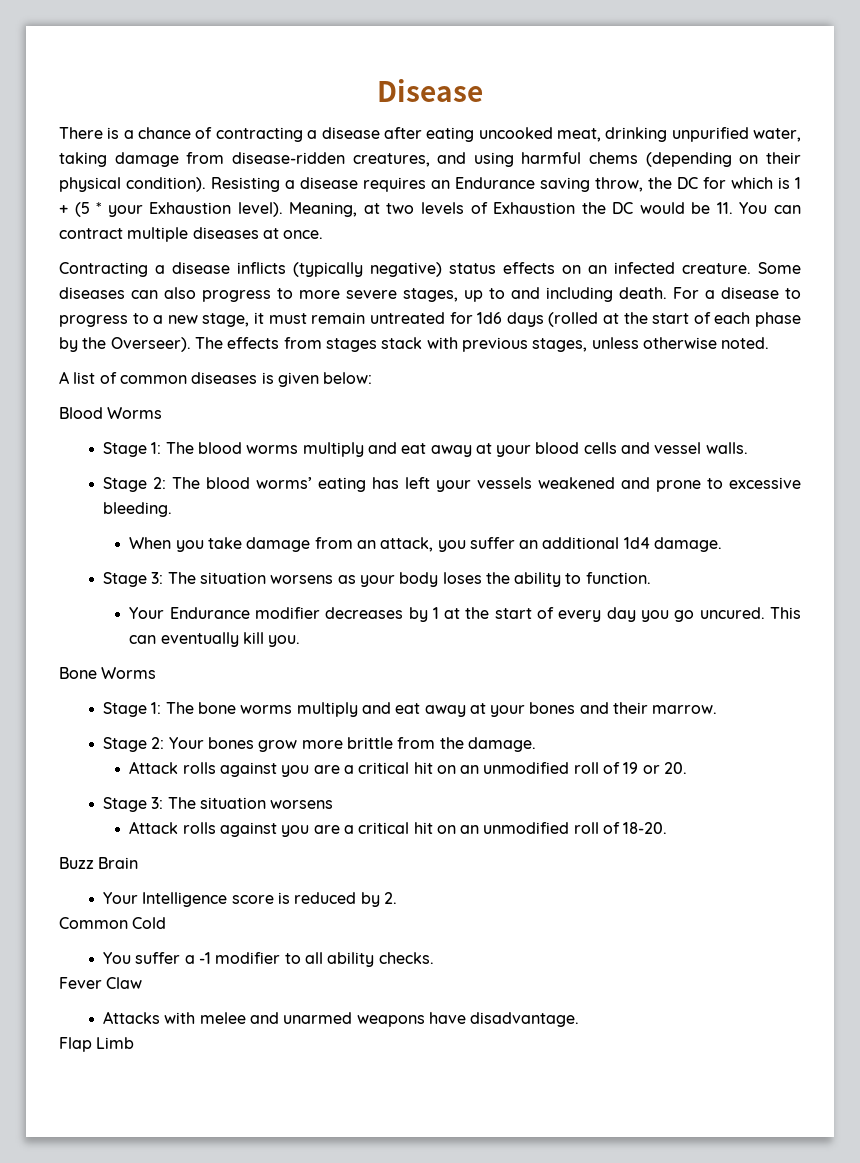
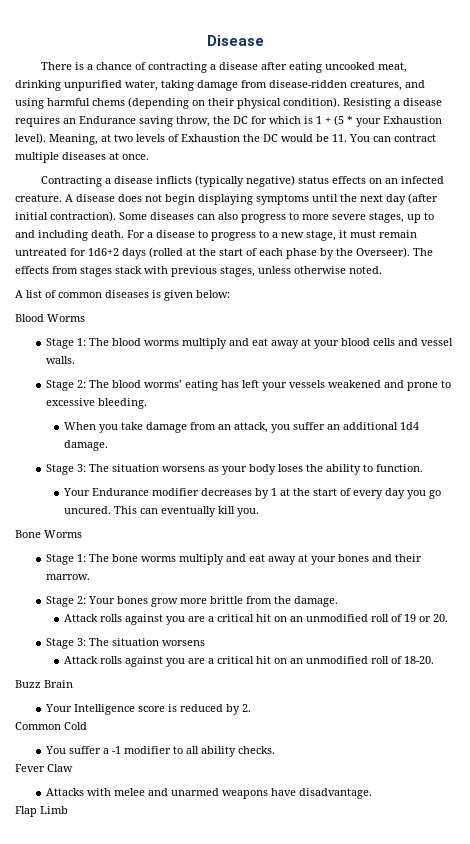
+ A disease does not begin displaying symptoms until the next day (after initial contraction).
- For a disease to progress to a new stage, it must remain untreated for 1d6 days (rolled at the start of each phase by the Overseer).
+ For a disease to progress to a new stage, it must remain untreated for 1d6+2 days (rolled at the start of each phase by the Overseer).

